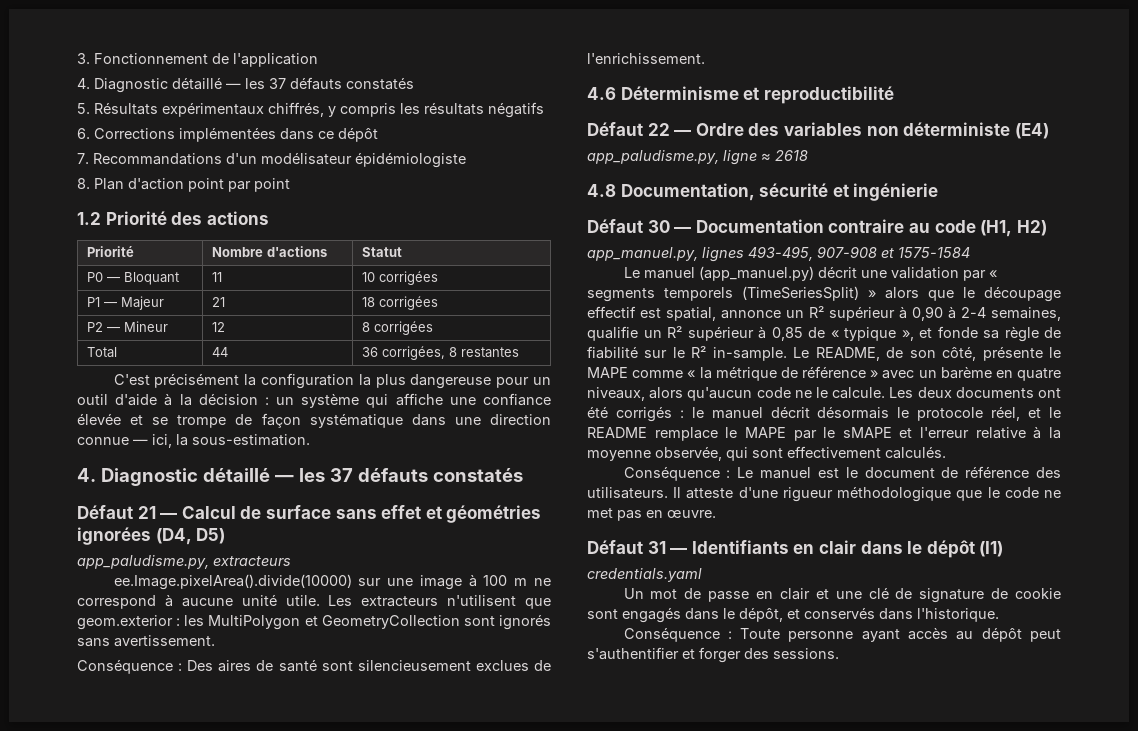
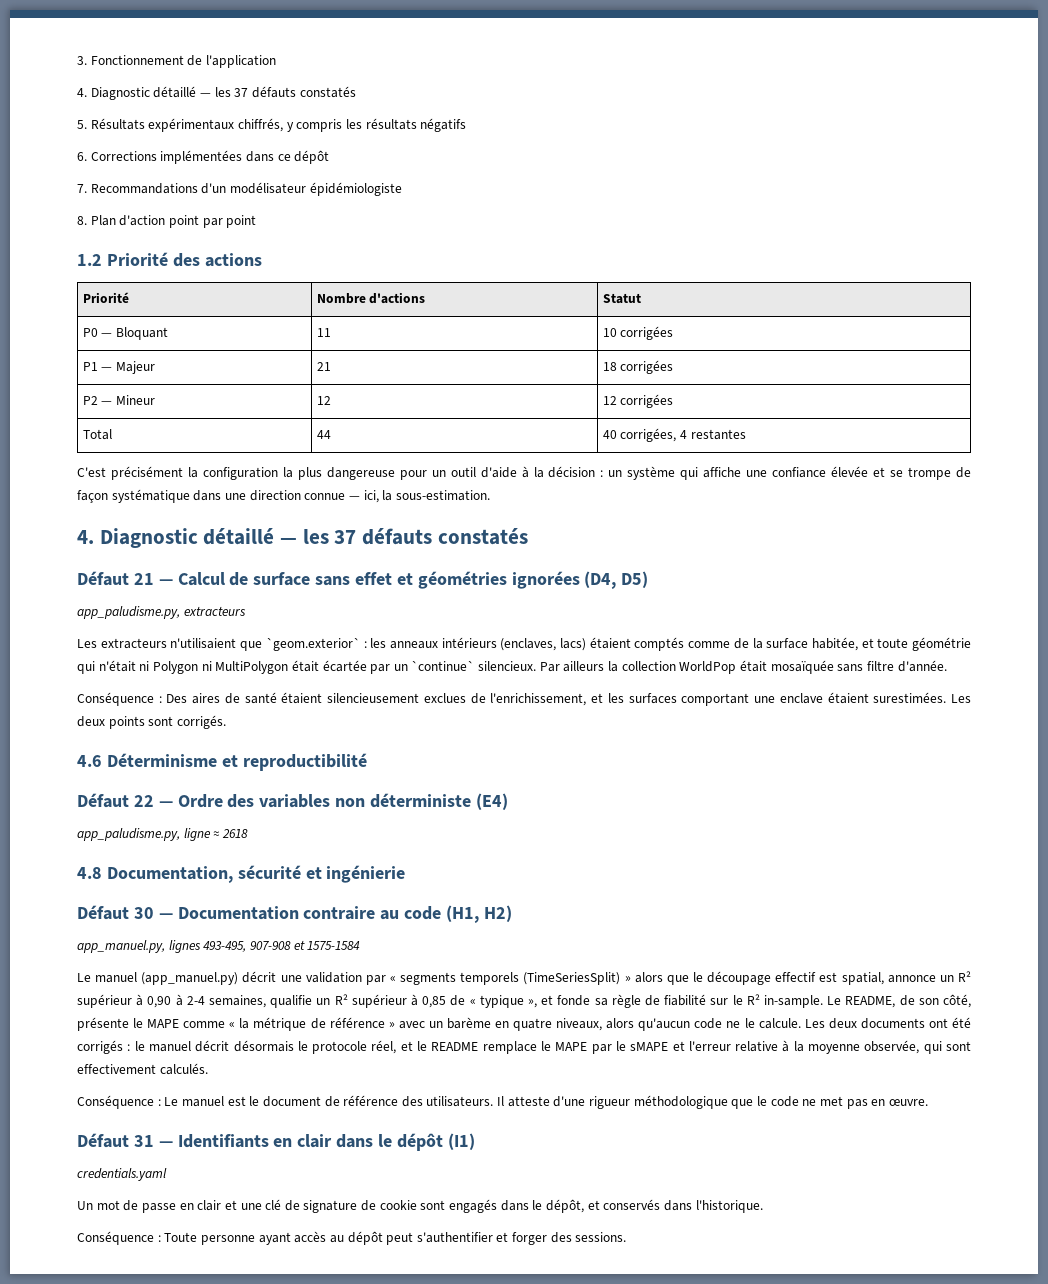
- P2 — Mineur | 12 | 8 corrigées
+ P2 — Mineur | 12 | 12 corrigées
- Total | 44 | 36 corrigées, 8 restantes
+ Total | 44 | 40 corrigées, 4 restantes
- ee.Image.pixelArea().divide(10000) sur une image à 100 m ne correspond à aucune unité utile. Les extracteurs n'utilisent que geom.exterior : les MultiPolygon et GeometryCollection sont ignorés sans avertissement.
+ Les extracteurs n'utilisaient que `geom.exterior` : les anneaux intérieurs (enclaves, lacs) étaient comptés comme de la surface habitée, et toute géométrie qui n'était ni Polygon ni MultiPolygon était écartée par un `continue` silencieux. Par ailleurs la collection WorldPop était mosaïquée sans filtre d'année.
- Conséquence : Des aires de santé sont silencieusement exclues de l'enrichissement.
+ Conséquence : Des aires de santé étaient silencieusement exclues de l'enrichissement, et les surfaces comportant une enclave étaient surestimées. Les deux points sont corrigés.

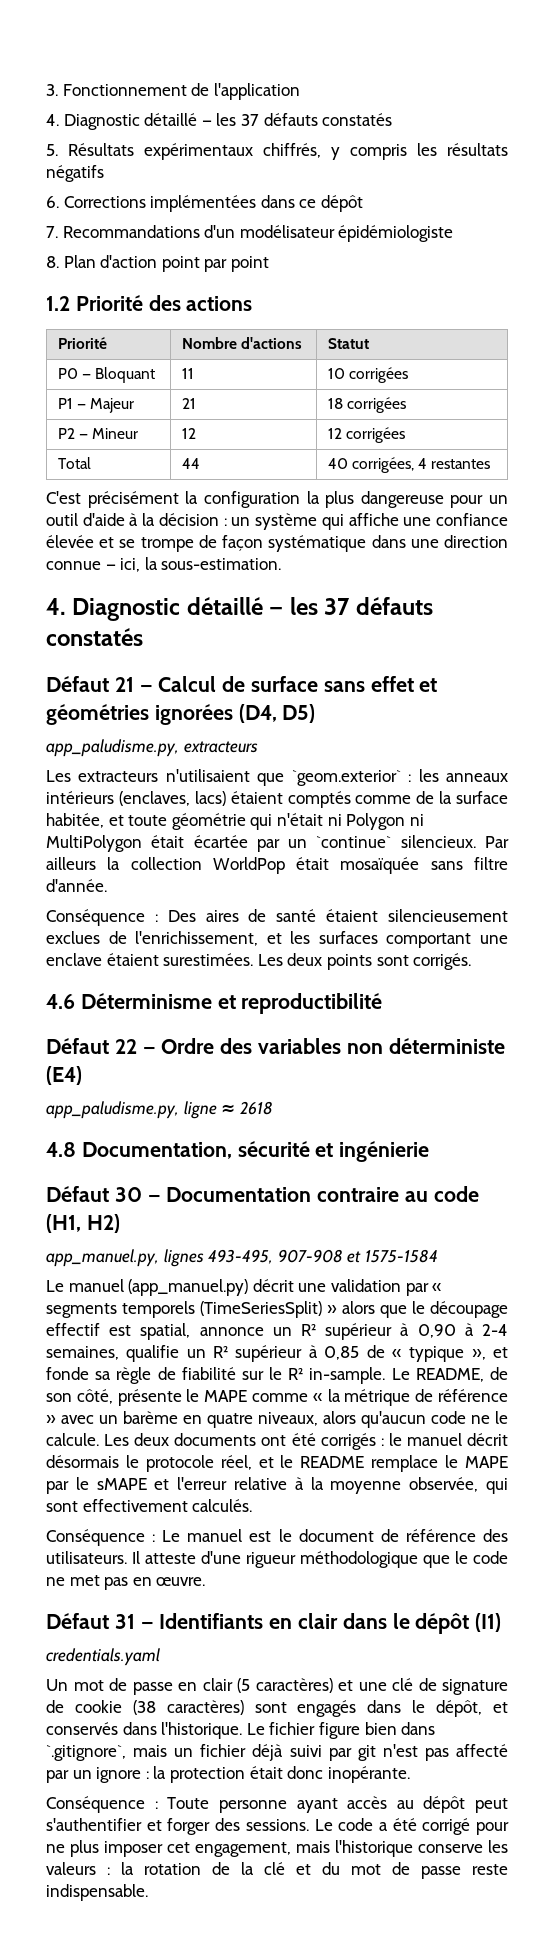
- Un mot de passe en clair et une clé de signature de cookie sont engagés dans le dépôt, et conservés dans l'historique.
+ Un mot de passe en clair (5 caractères) et une clé de signature de cookie (38 caractères) sont engagés dans le dépôt, et conservés dans l'historique. Le fichier figure bien dans `.gitignore`, mais un fichier déjà suivi par git n'est pas affecté par un ignore : la protection était donc inopérante.
+ Le code a été corrigé pour ne plus imposer cet engagement, mais l'historique conserve les valeurs : la rotation de la clé et du mot de passe reste indispensable.

